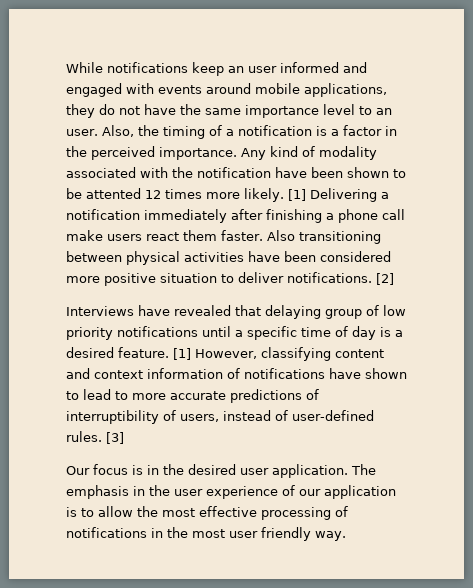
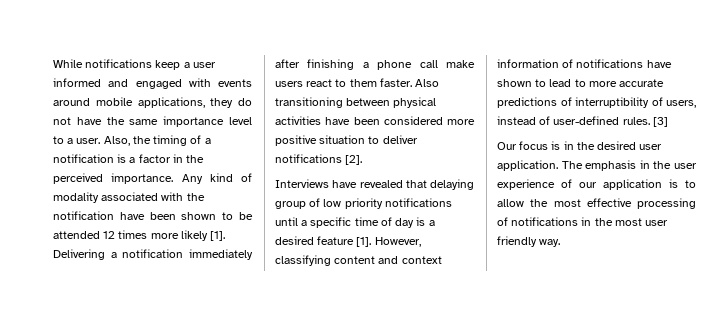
- While notifications keep an user informed and engaged with events around mobile applications, they do not have the same importance level to an user.
+ While notifications keep a user informed and engaged with events around mobile applications, they do not have the same importance level to a user.
- Any kind of modality associated with the notification have been shown to be attented 12 times more likely. [1] Delivering a notification immediately after finishing a phone call make users react them faster.
+ Any kind of modality associated with the notification have been shown to be attended 12 times more likely [1]. Delivering a notification immediately after finishing a phone call make users react to them faster.
- Also transitioning between physical activities have been considered more positive situation to deliver notifications. [2]
+ Also transitioning between physical activities have been considered more positive situation to deliver notifications [2].
- Interviews have revealed that delaying group of low priority notifications until a specific time of day is a desired feature. [1] However, classifying content and context information of notifications have shown to lead to more accurate predictions of interruptibility of users, instead of user-defined rules.
+ Interviews have revealed that delaying group of low priority notifications until a specific time of day is a desired feature [1]. However, classifying content and context information of notifications have shown to lead to more accurate predictions of interruptibility of users, instead of user-defined rules.

